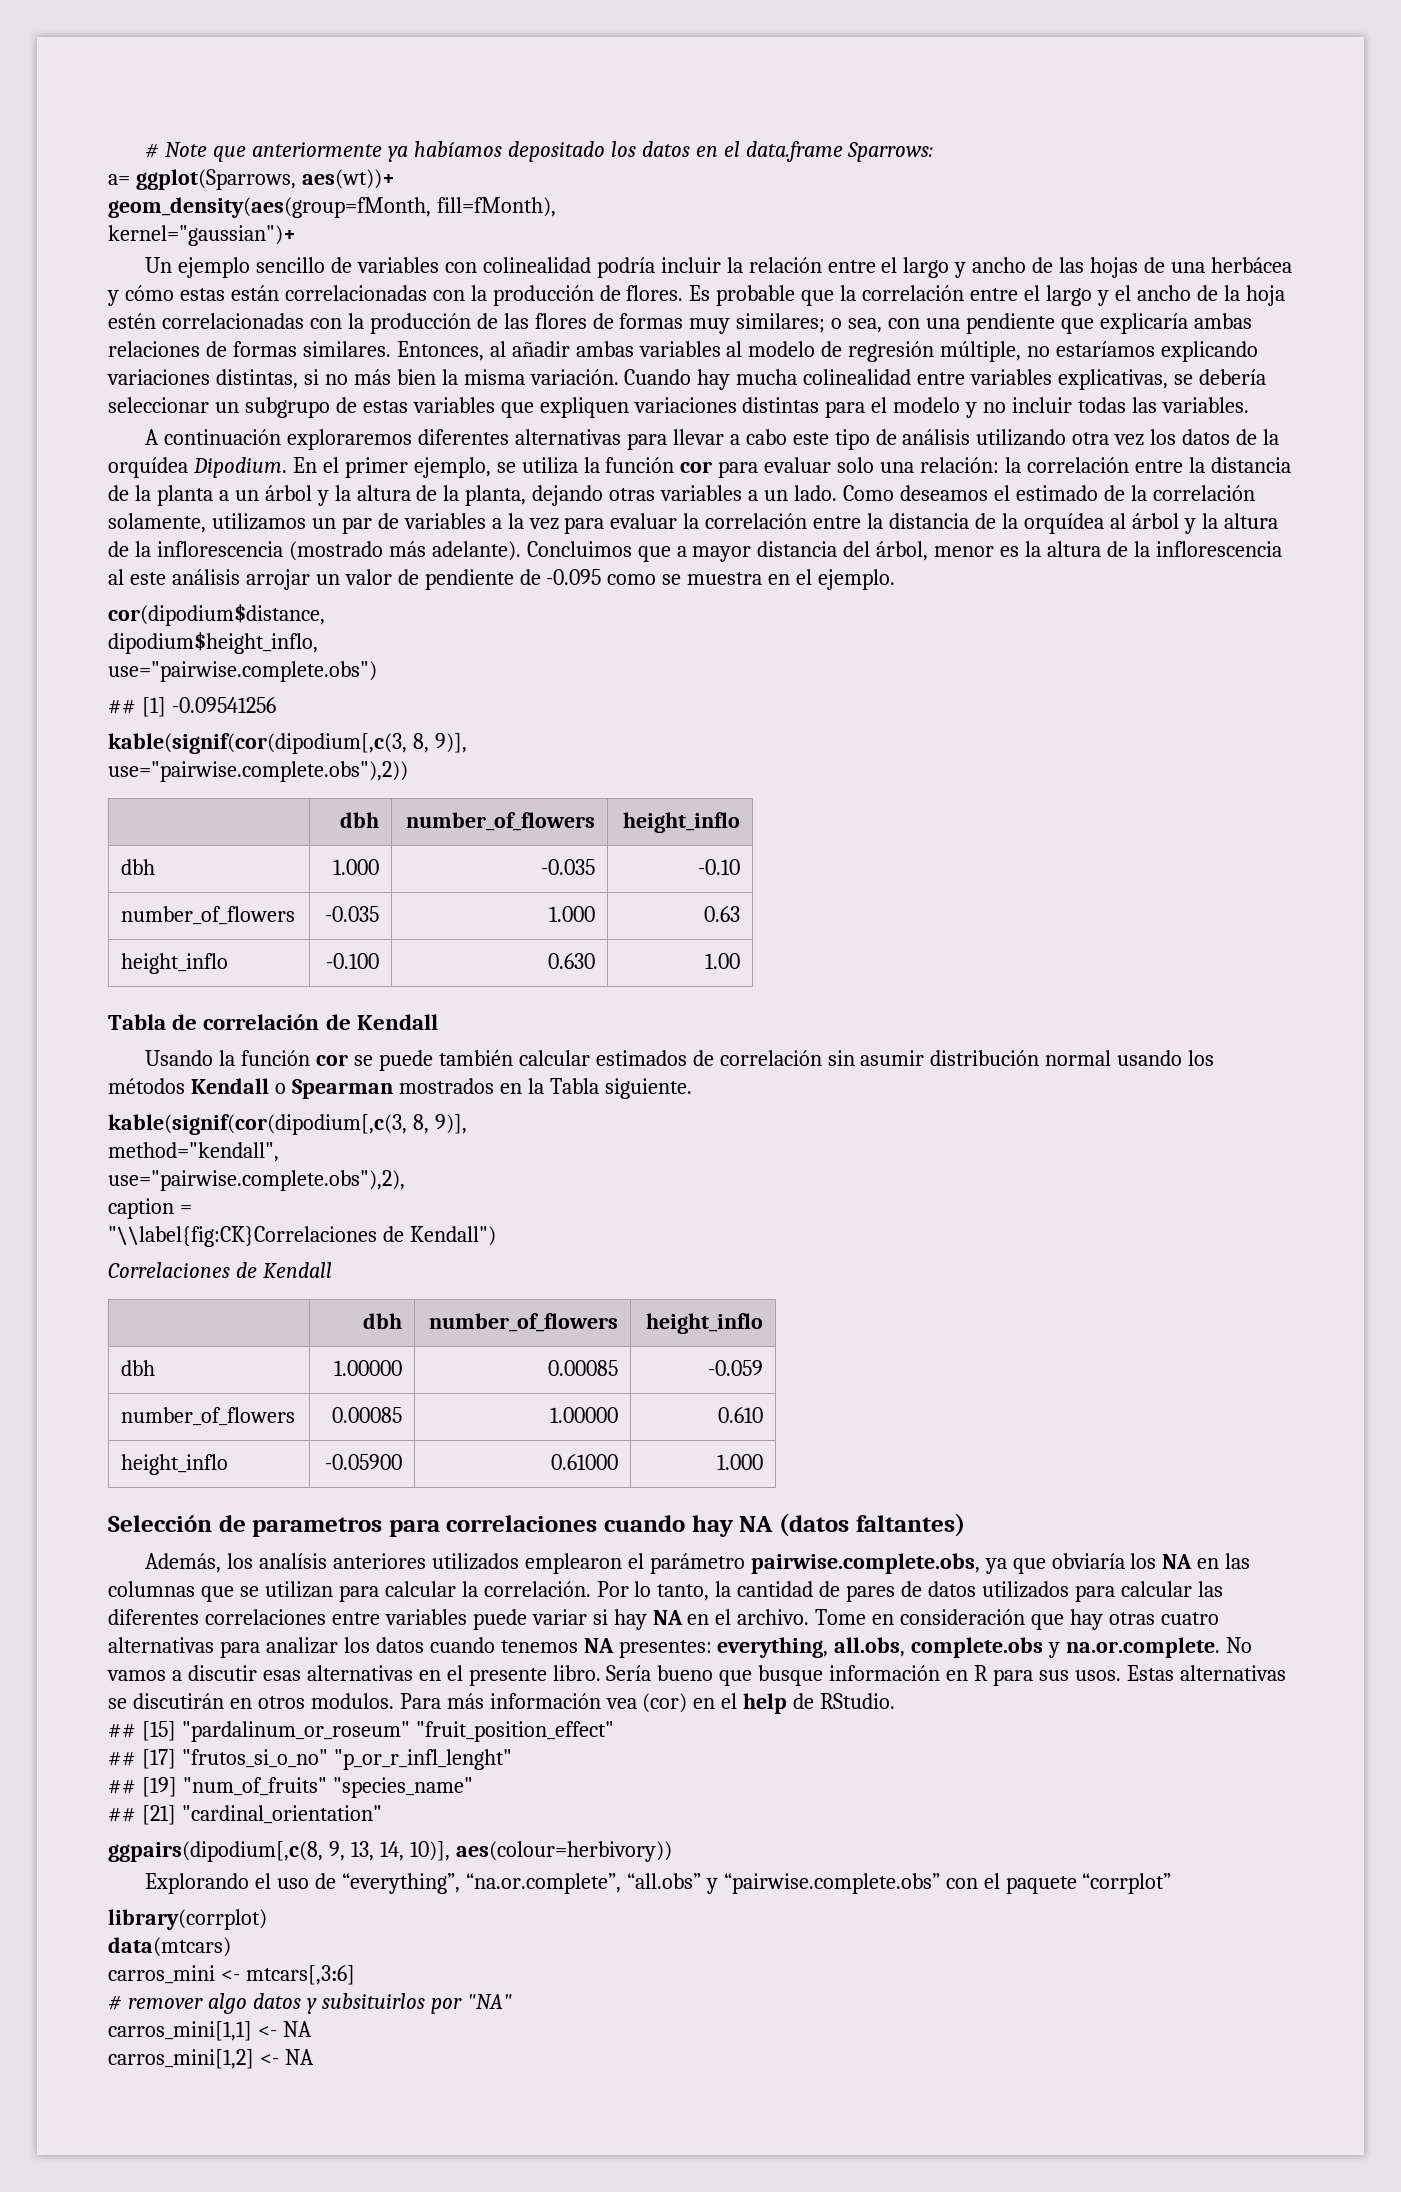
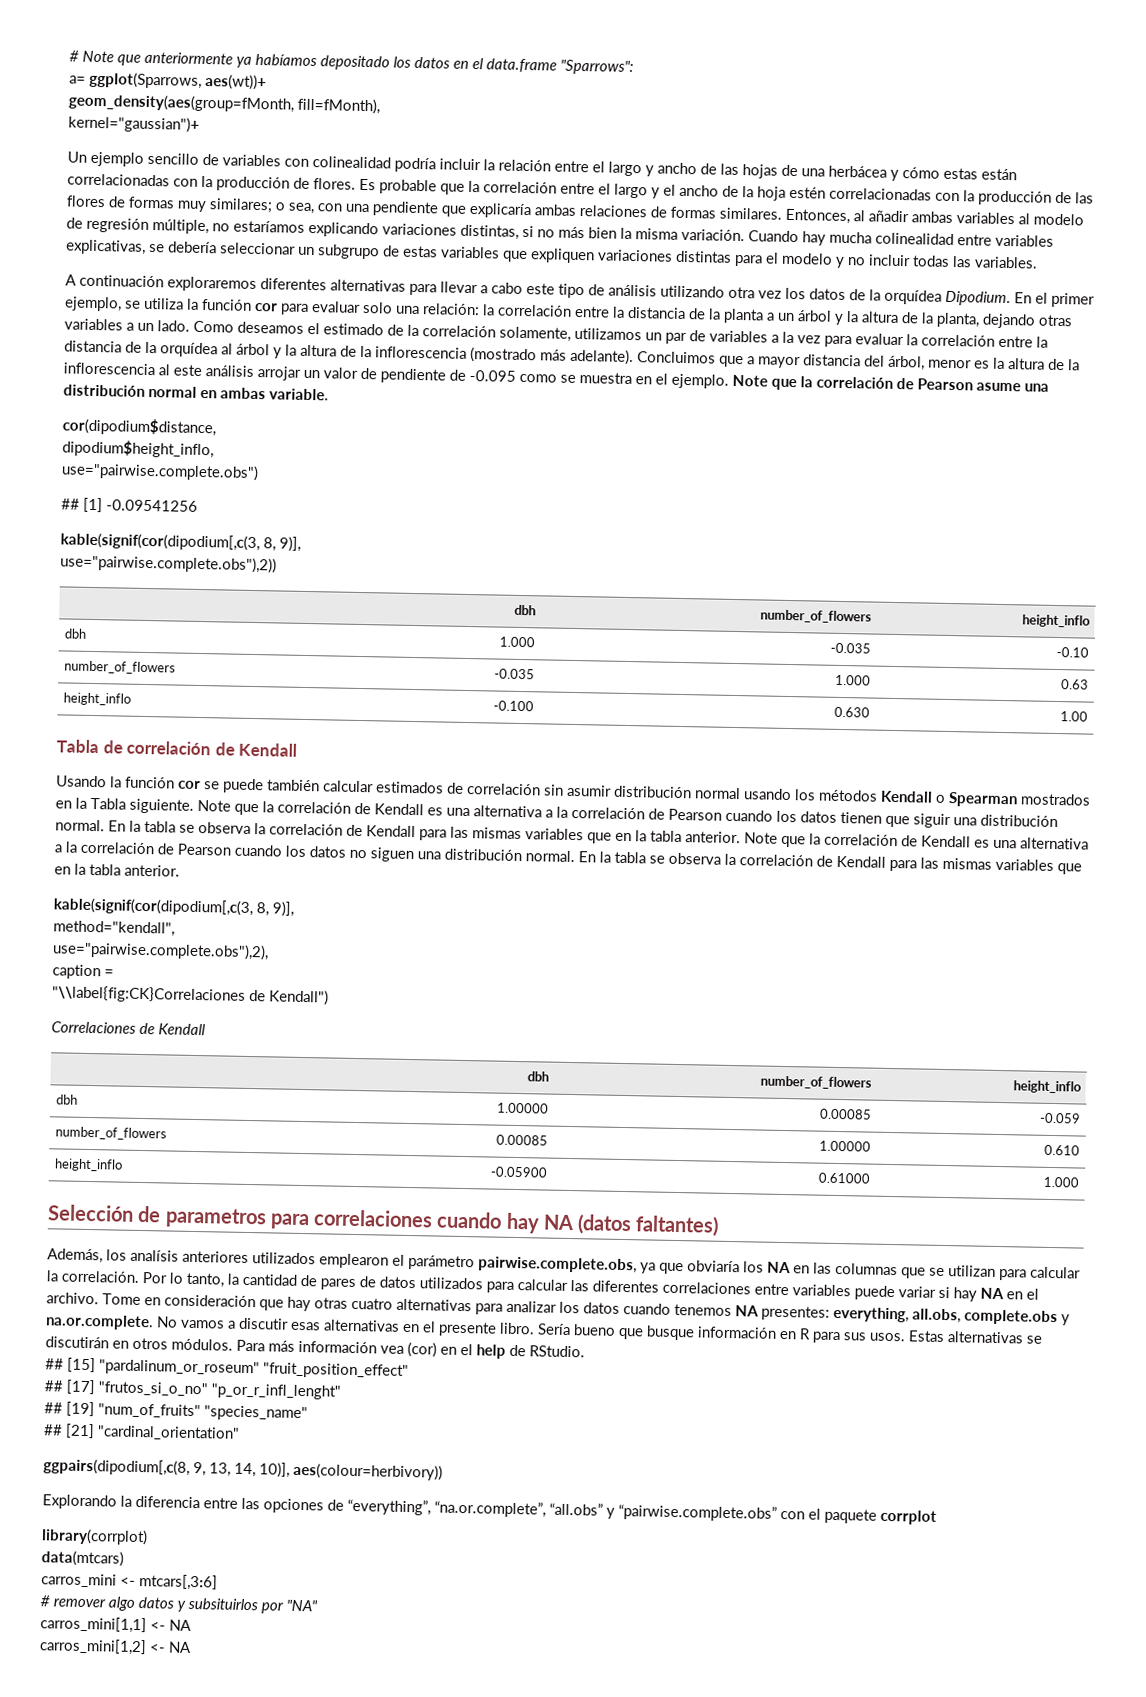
- # Note que anteriormente ya habíamos depositado los datos en el data.frame Sparrows:
+ # Note que anteriormente ya habíamos depositado los datos en el data.frame "Sparrows":
+ Note que la correlación de Pearson asume una distribución normal en ambas variable.
+ Note que la correlación de Kendall es una alternativa a la correlación de Pearson cuando los datos tienen que siguir una distribución normal. En la tabla se observa la correlación de Kendall para las mismas variables que en la tabla anterior. Note que la correlación de Kendall es una alternativa a la correlación de Pearson cuando los datos no siguen una distribución normal. En la tabla se observa la correlación de Kendall para las mismas variables que en la tabla anterior.
- Estas alternativas se discutirán en otros modulos.
+ Estas alternativas se discutirán en otros módulos.
- Explorando el uso de “everything”, “na.or.complete”, “all.obs” y “pairwise.complete.obs” con el paquete “corrplot”
+ Explorando la diferencia entre las opciones de “everything”, “na.or.complete”, “all.obs” y “pairwise.complete.obs” con el paquete corrplot

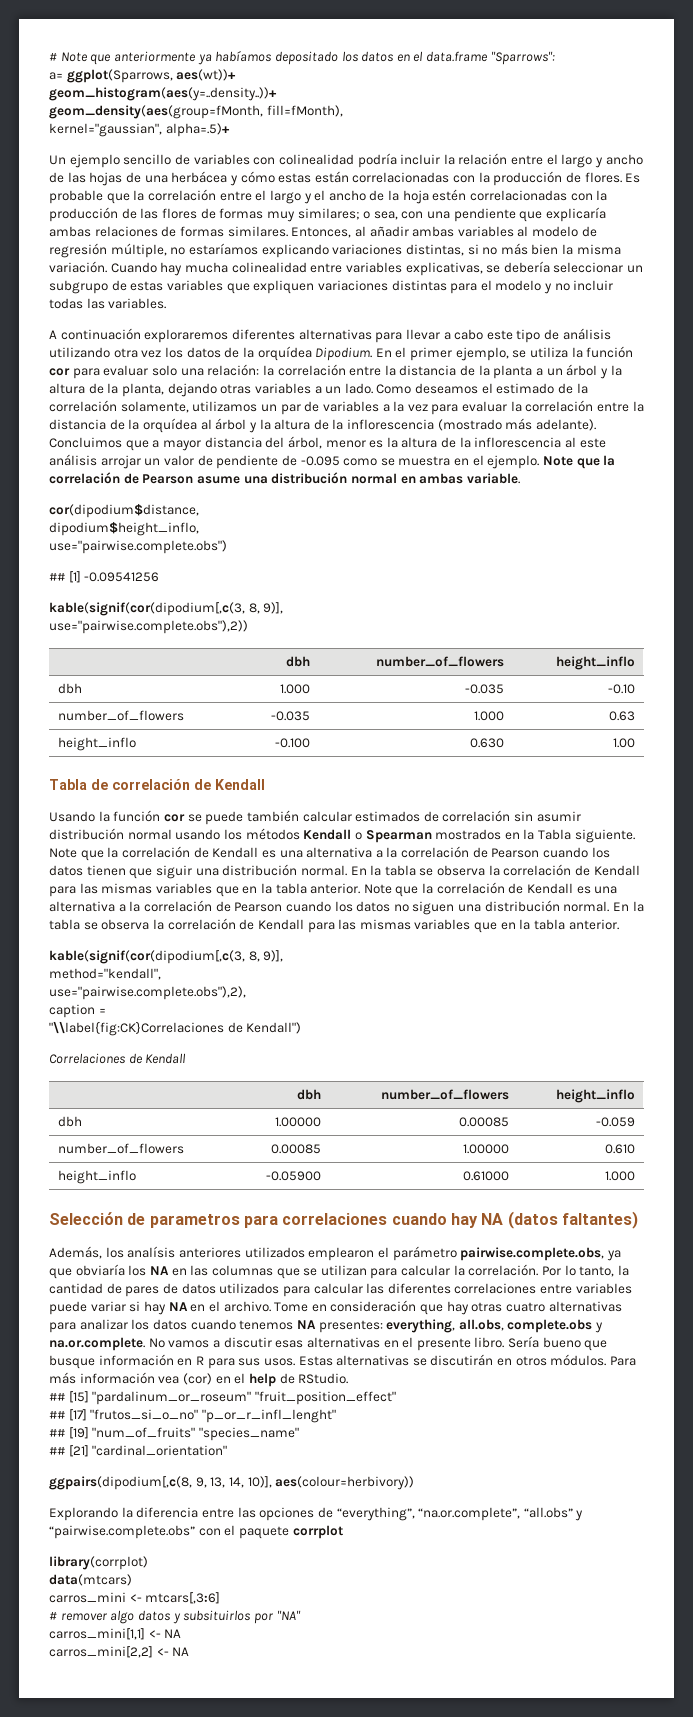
+ geom_histogram(aes(y=..density..))+
- kernel="gaussian")+
+ kernel="gaussian", alpha=.5)+
- carros_mini[1,2] <- NA
+ carros_mini[2,2] <- NA

